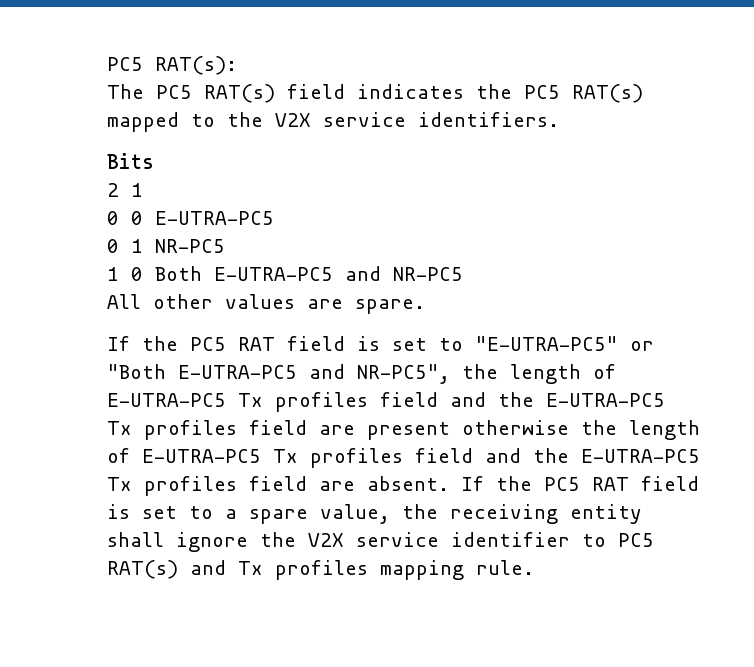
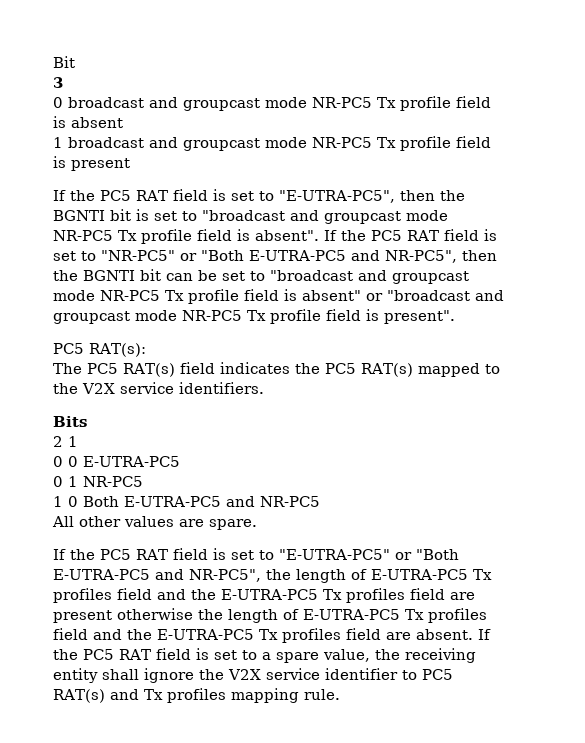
+ Bit
+ 3
+ 0 broadcast and groupcast mode NR-PC5 Tx profile field is absent
+ 1 broadcast and groupcast mode NR-PC5 Tx profile field is present
+ If the PC5 RAT field is set to "E-UTRA-PC5", then the BGNTI bit is set to "broadcast and groupcast mode NR-PC5 Tx profile field is absent". If the PC5 RAT field is set to "NR-PC5" or "Both E-UTRA-PC5 and NR-PC5", then the BGNTI bit can be set to "broadcast and groupcast mode NR-PC5 Tx profile field is absent" or "broadcast and groupcast mode NR-PC5 Tx profile field is present".

